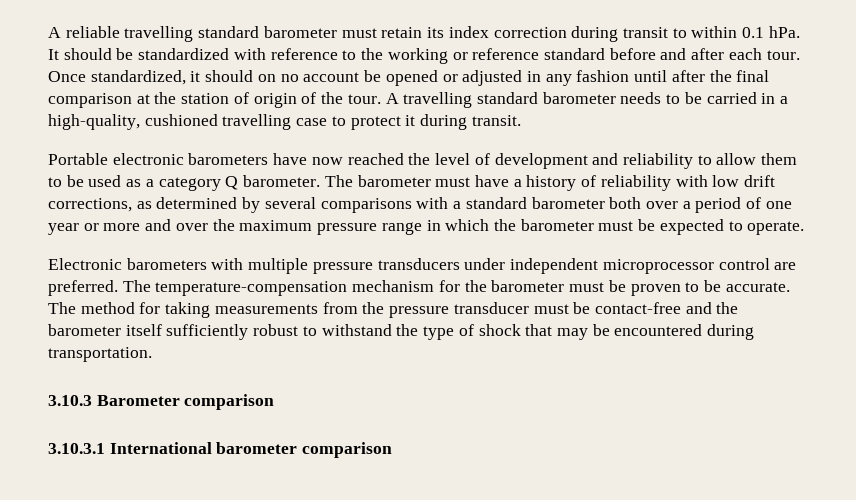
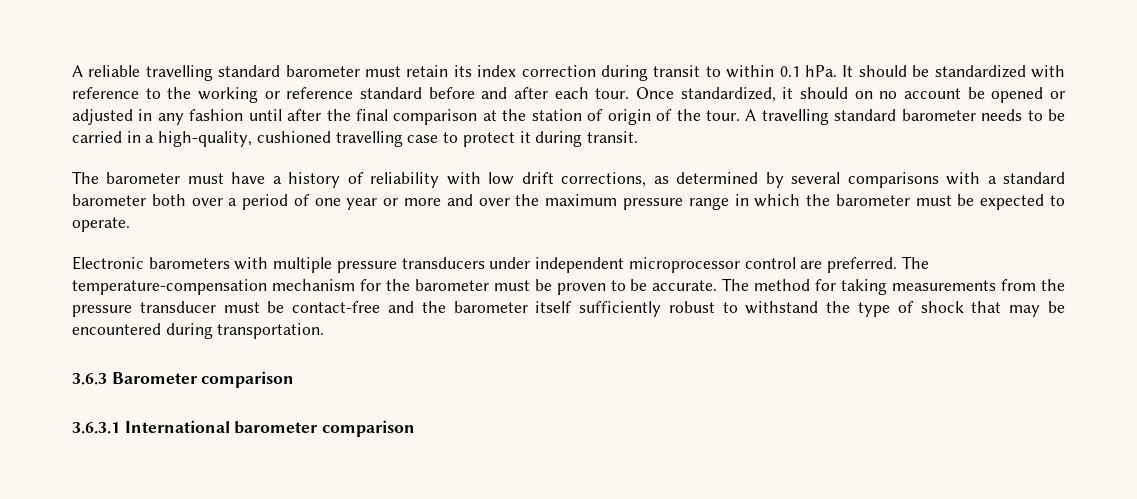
- Portable electronic barometers have now reached the level of development and reliability to allow them to be used as a category Q barometer.
- 3.10.3 Barometer comparison
+ 3.6.3 Barometer comparison
- 3.10.3.1 International barometer comparison
+ 3.6.3.1 International barometer comparison

